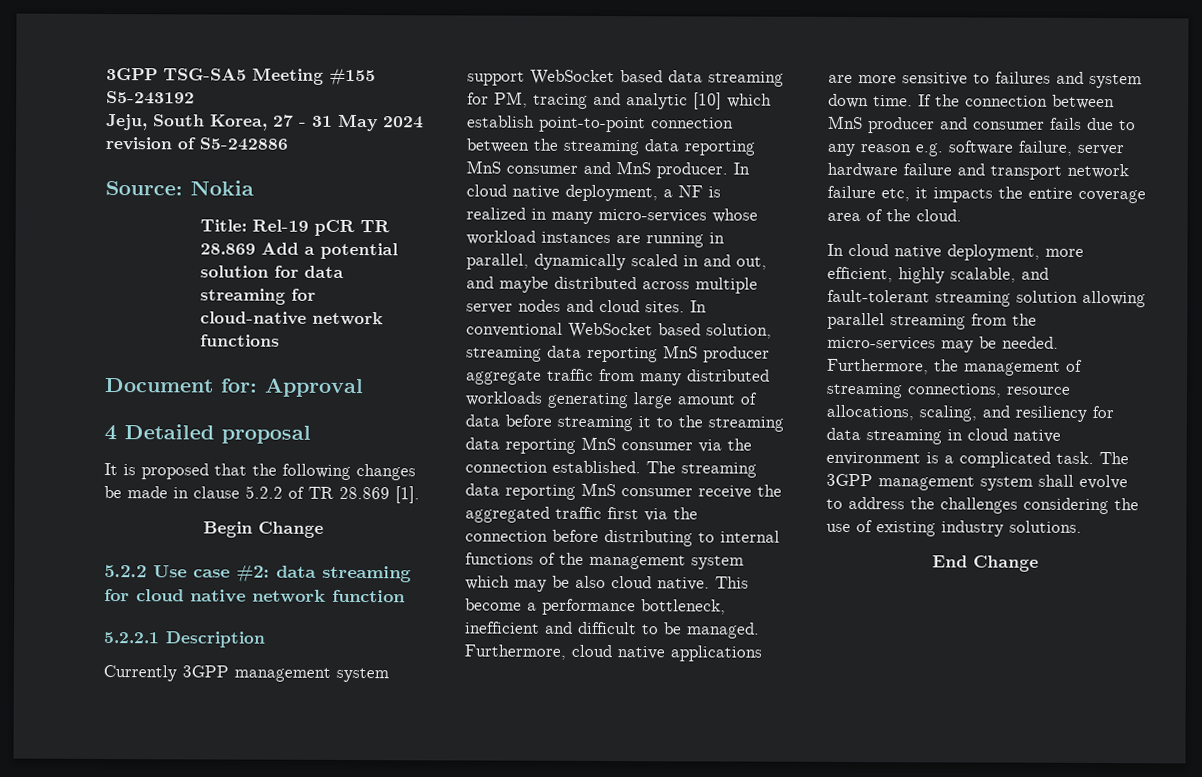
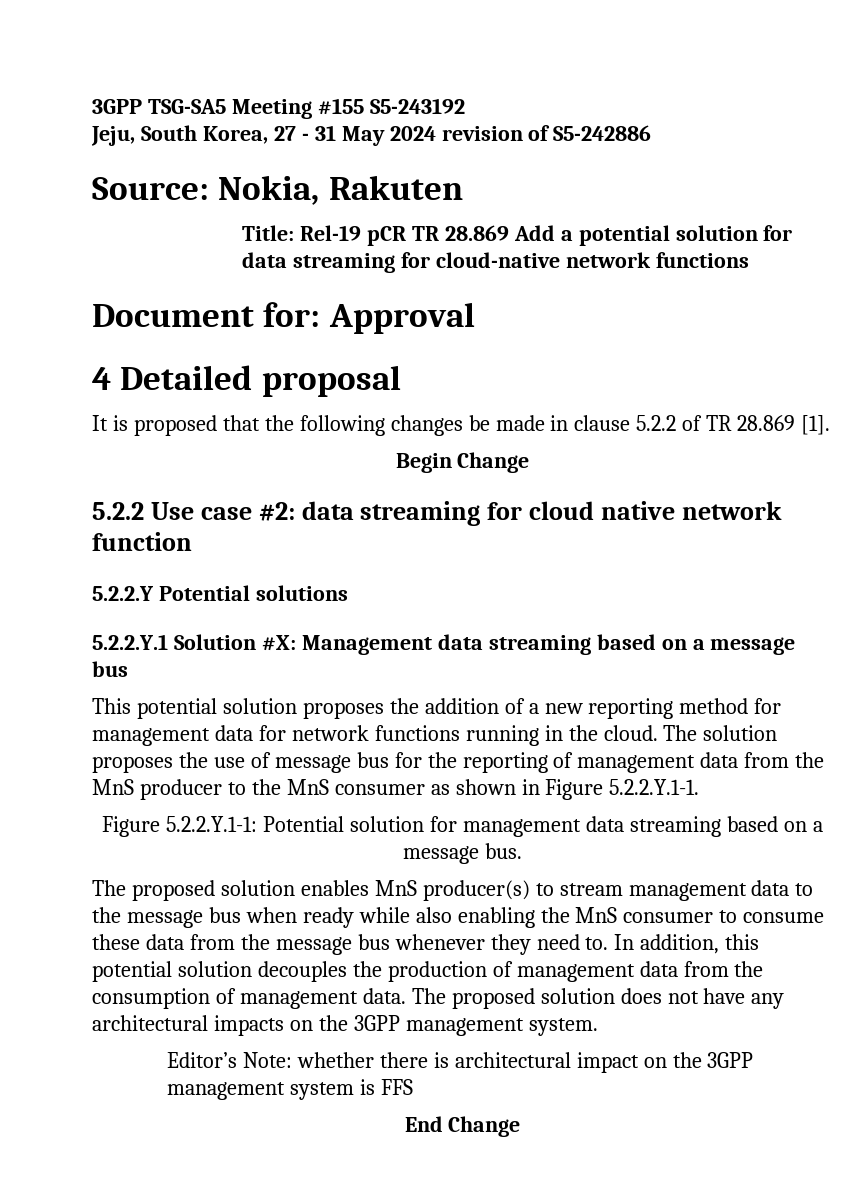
- Source: Nokia
+ Source: Nokia, Rakuten
- 5.2.2.1 Description
- Currently 3GPP management system support WebSocket based data streaming for PM, tracing and analytic [10] which establish point-to-point connection between the streaming data reporting MnS consumer and MnS producer. In cloud native deployment, a NF is realized in many micro-services whose workload instances are running in parallel, dynamically scaled in and out, and maybe distributed across multiple server nodes and cloud sites. In conventional WebSocket based solution, streaming data reporting MnS producer aggregate traffic from many distributed workloads generating large amount of data before streaming it to the streaming data reporting MnS consumer via the connection established. The streaming data reporting MnS consumer receive the aggregated traffic first via the connection before distributing to internal functions of the management system which may be also cloud native. This become a performance bottleneck, inefficient and difficult to be managed. Furthermore, cloud native applications are more sensitive to failures and system down time. If the connection between MnS producer and consumer fails due to any reason e.g. software failure, server hardware failure and transport network failure etc, it impacts the entire coverage area of the cloud.
- In cloud native deployment, more efficient, highly scalable, and fault-tolerant streaming solution allowing parallel streaming from the micro-services may be needed. Furthermore, the management of streaming connections, resource allocations, scaling, and resiliency for data streaming in cloud native environment is a complicated task. The 3GPP management system shall evolve to address the challenges considering the use of existing industry solutions.
+ 5.2.2.Y Potential solutions
+ 5.2.2.Y.1 Solution #X: Management data streaming based on a message bus
+ This potential solution proposes the addition of a new reporting method for management data for network functions running in the cloud. The solution proposes the use of message bus for the reporting of management data from the MnS producer to the MnS consumer as shown in Figure 5.2.2.Y.1-1.
+ Figure 5.2.2.Y.1-1: Potential solution for management data streaming based on a message bus.
+ The proposed solution enables MnS producer(s) to stream management data to the message bus when ready while also enabling the MnS consumer to consume these data from the message bus whenever they need to. In addition, this potential solution decouples the production of management data from the consumption of management data. The proposed solution does not have any architectural impacts on the 3GPP management system.
+ Editor’s Note: whether there is architectural impact on the 3GPP management system is FFS

